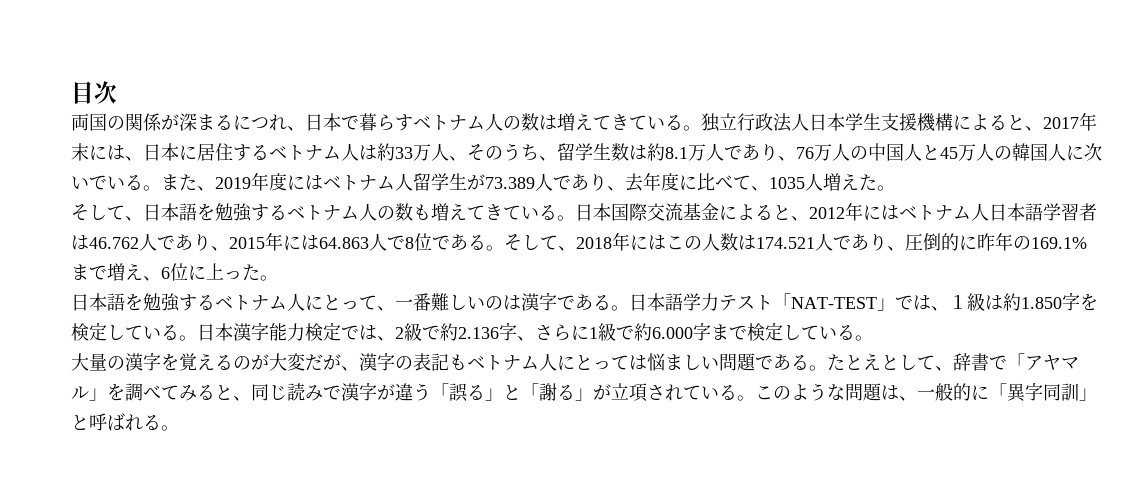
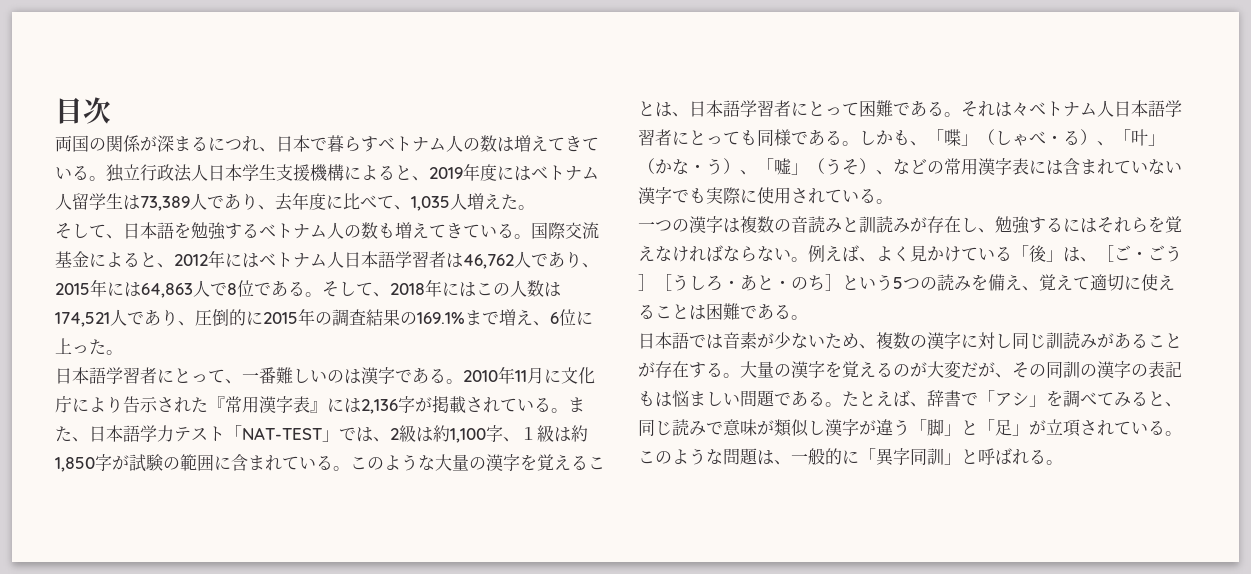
- 独立行政法人日本学生支援機構によると、2017年末には、日本に居住するベトナム人は約33万人、そのうち、留学生数は約8.1万人であり、76万人の中国人と45万人の韓国人に次いでいる。また、2019年度にはベトナム人留学生が73.389人であり、去年度に比べて、1035人増えた。
+ 独立行政法人日本学生支援機構によると、2019年度にはベトナム人留学生は73,389人であり、去年度に比べて、1,035人増えた。
- 日本国際交流基金によると、2012年にはベトナム人日本語学習者は46.762人であり、2015年には64.863人で8位である。
+ 国際交流基金によると、2012年にはベトナム人日本語学習者は46,762人であり、2015年には64,863人で8位である。
- そして、2018年にはこの人数は174.521人であり、圧倒的に昨年の169.1%まで増え、6位に上った。
+ そして、2018年にはこの人数は174,521人であり、圧倒的に2015年の調査結果の169.1%まで増え、6位に上った。
- 日本語を勉強するベトナム人にとって、一番難しいのは漢字である。
+ 日本語学習者にとって、一番難しいのは漢字である。
- 日本語学力テスト「NAT-TEST」では、１級は約1.850字を検定している。日本漢字能力検定では、2級で約2.136字、さらに1級で約6.000字まで検定している。
- 大量の漢字を覚えるのが大変だが、漢字の表記もベトナム人にとっては悩ましい問題である。
+ 2010年11月に文化庁により告示された『常用漢字表』には2,136字が掲載されている。また、日本語学力テスト「NAT-TEST」では、2級は約1,100字、１級は約1,850字が試験の範囲に含まれている。このような大量の漢字を覚えることは、日本語学習者にとって困難である。それは々ベトナム人日本語学習者にとっても同様である。しかも、「喋」（しゃべ・る）、「叶」（かな・う）、「嘘」（うそ）、などの常用漢字表には含まれていない漢字でも実際に使用されている。
+ 一つの漢字は複数の音読みと訓読みが存在し、勉強するにはそれらを覚えなければならない。例えば、よく見かけている「後」は、［ご・ごう］［うしろ・あと・のち］という5つの読みを備え、覚えて適切に使えることは困難である。
+ 日本語では音素が少ないため、複数の漢字に対し同じ訓読みがあることが存在する。大量の漢字を覚えるのが大変だが、その同訓の漢字の表記もは悩ましい問題である。
- たとえとして、辞書で「アヤマル」を調べてみると、同じ読みで漢字が違う「誤る」と「謝る」が立項されている。
+ たとえば、辞書で「アシ」を調べてみると、同じ読みで意味が類似し漢字が違う「脚」と「足」が立項されている。

